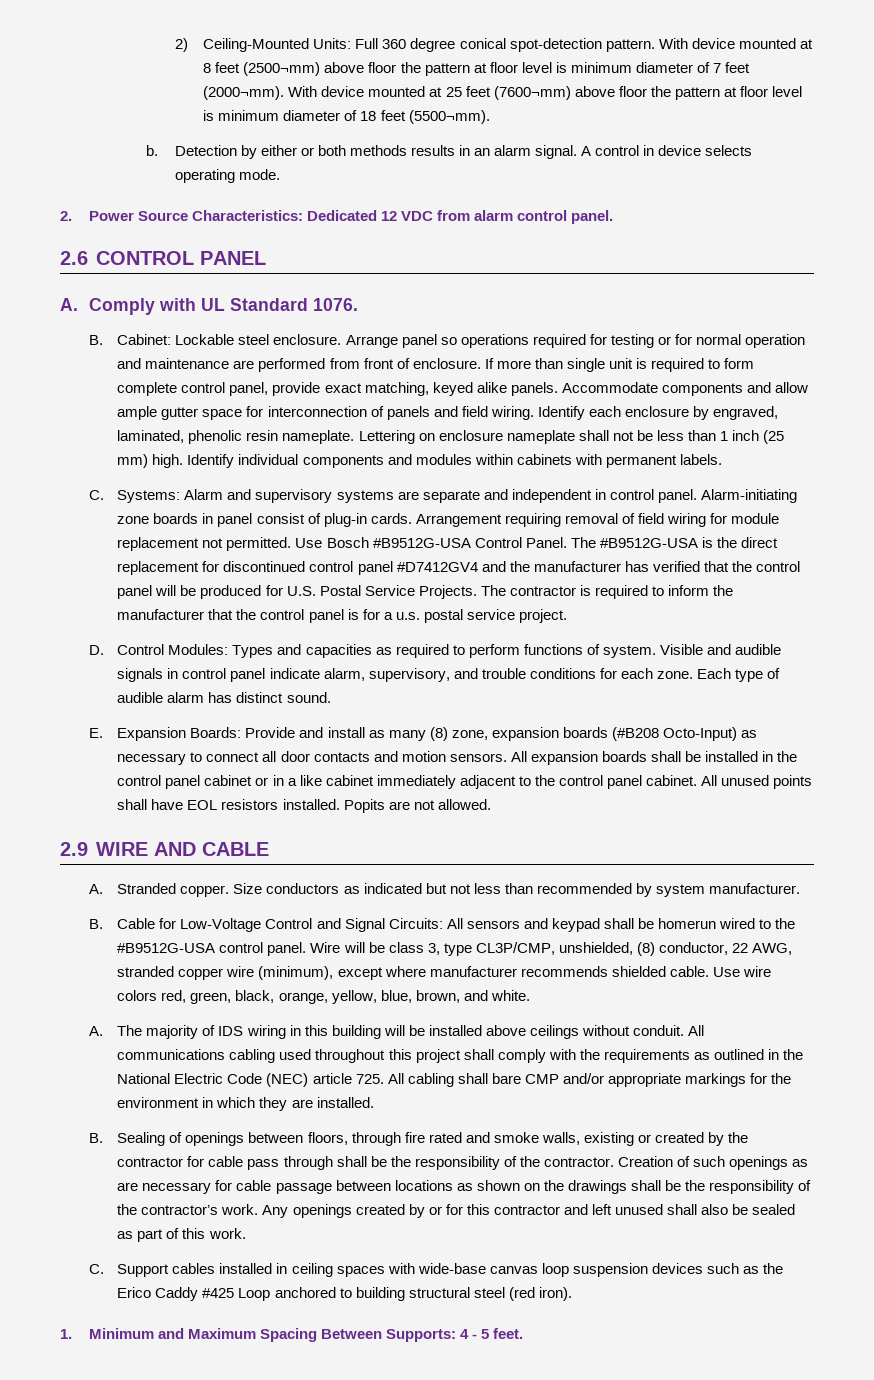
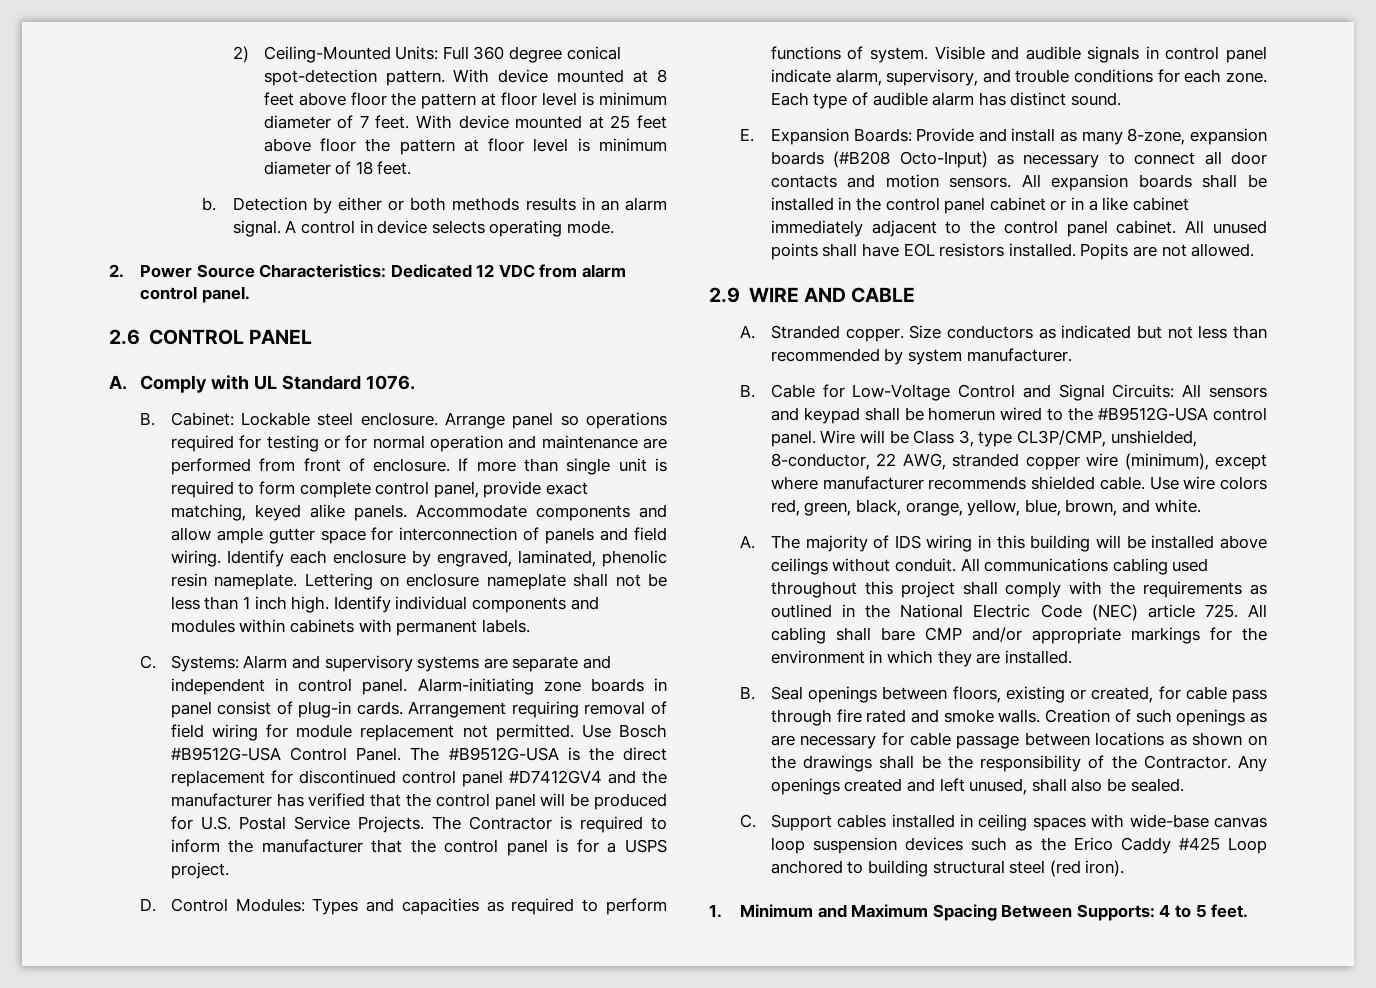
- With device mounted at 8 feet (2500¬mm) above floor the pattern at floor level is minimum diameter of 7 feet (2000¬mm).
+ With device mounted at 8 feet above floor the pattern at floor level is minimum diameter of 7 feet.
- With device mounted at 25 feet (7600¬mm) above floor the pattern at floor level is minimum diameter of 18 feet (5500¬mm).
+ With device mounted at 25 feet above floor the pattern at floor level is minimum diameter of 18 feet.
- Lettering on enclosure nameplate shall not be less than 1 inch (25 mm) high.
+ Lettering on enclosure nameplate shall not be less than 1 inch high.
- The contractor is required to inform the manufacturer that the control panel is for a u.s. postal service project.
+ The Contractor is required to inform the manufacturer that the control panel is for a USPS project.
- E. Expansion Boards: Provide and install as many (8) zone, expansion boards (#B208 Octo-Input) as necessary to connect all door contacts and motion sensors.
+ E. Expansion Boards: Provide and install as many 8-zone, expansion boards (#B208 Octo-Input) as necessary to connect all door contacts and motion sensors.
- Wire will be class 3, type CL3P/CMP, unshielded, (8) conductor, 22 AWG, stranded copper wire (minimum), except where manufacturer recommends shielded cable.
+ Wire will be Class 3, type CL3P/CMP, unshielded, 8-conductor, 22 AWG, stranded copper wire (minimum), except where manufacturer recommends shielded cable.
- B. Sealing of openings between floors, through fire rated and smoke walls, existing or created by the contractor for cable pass through shall be the responsibility of the contractor.
+ B. Seal openings between floors, existing or created, for cable pass through fire rated and smoke walls.
- Creation of such openings as are necessary for cable passage between locations as shown on the drawings shall be the responsibility of the contractor’s work.
+ Creation of such openings as are necessary for cable passage between locations as shown on the drawings shall be the responsibility of the Contractor.
- Any openings created by or for this contractor and left unused shall also be sealed as part of this work.
+ Any openings created and left unused, shall also be sealed.
- 1. Minimum and Maximum Spacing Between Supports: 4 - 5 feet.
+ 1. Minimum and Maximum Spacing Between Supports: 4 to 5 feet.

